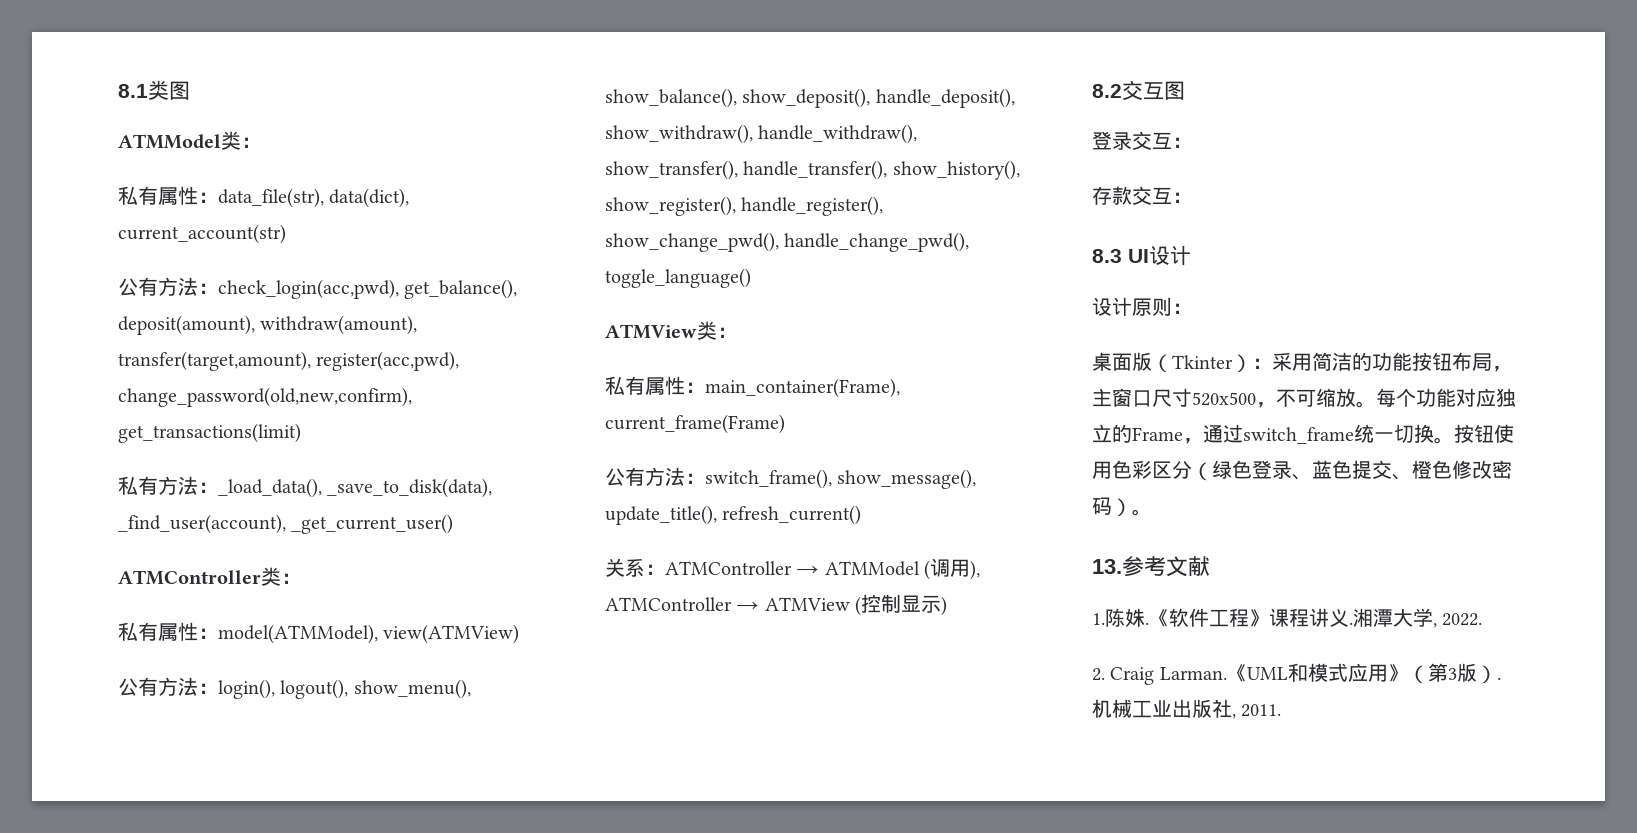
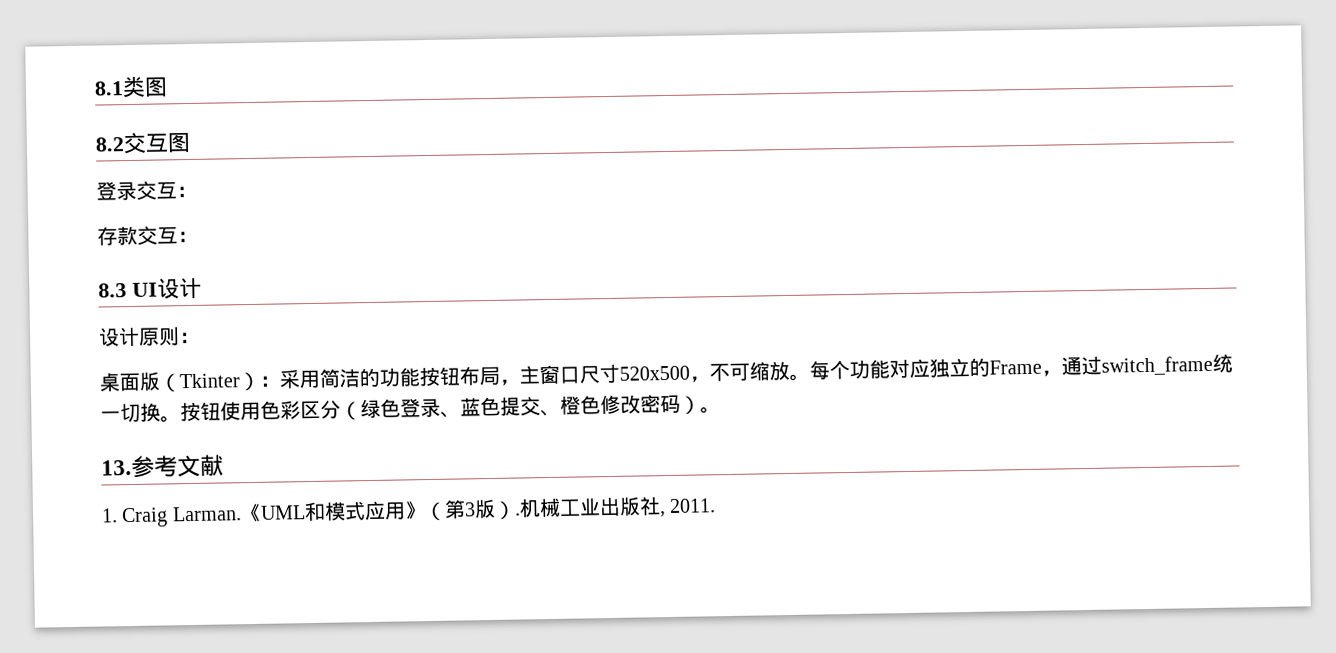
- ATMModel类：
- 私有属性：data_file(str), data(dict), current_account(str)
- 公有方法：check_login(acc,pwd), get_balance(), deposit(amount), withdraw(amount), transfer(target,amount), register(acc,pwd), change_password(old,new,confirm), get_transactions(limit)
- 私有方法：_load_data(), _save_to_disk(data), _find_user(account), _get_current_user()
- ATMController类：
- 私有属性：model(ATMModel), view(ATMView)
- 公有方法：login(), logout(), show_menu(), show_balance(), show_deposit(), handle_deposit(), show_withdraw(), handle_withdraw(), show_transfer(), handle_transfer(), show_history(), show_register(), handle_register(), show_change_pwd(), handle_change_pwd(), toggle_language()
- ATMView类：
- 私有属性：main_container(Frame), current_frame(Frame)
- 公有方法：switch_frame(), show_message(), update_title(), refresh_current()
- 关系：ATMController → ATMModel (调用), ATMController → ATMView (控制显示)
- 1.陈姝.《软件工程》课程讲义.湘潭大学, 2022.
- 2. Craig Larman.
+ 1. Craig Larman.

